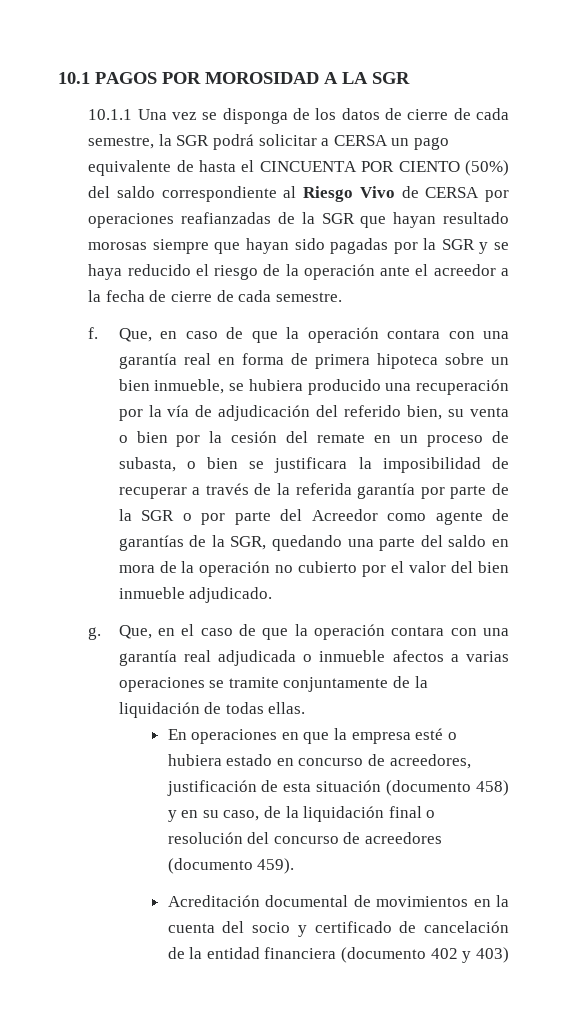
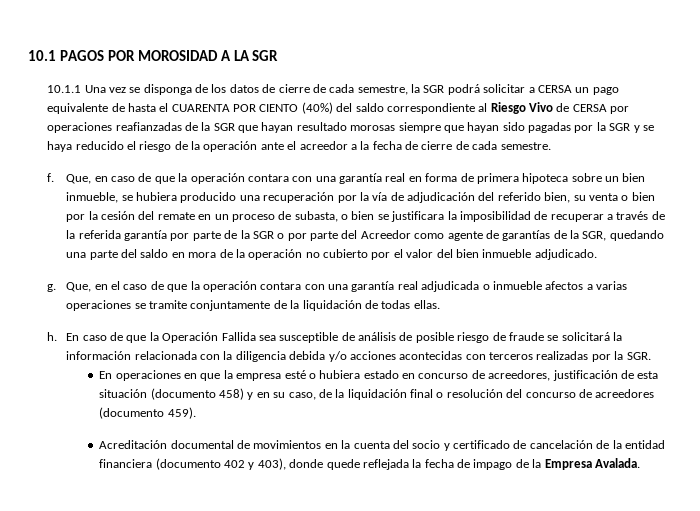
- 10.1.1 Una vez se disponga de los datos de cierre de cada semestre, la SGR podrá solicitar a CERSA un pago equivalente de hasta el CINCUENTA POR CIENTO (50%) del saldo correspondiente al Riesgo Vivo de CERSA por operaciones reafianzadas de la SGR que hayan resultado morosas siempre que hayan sido pagadas por la SGR y se haya reducido el riesgo de la operación ante el acreedor a la fecha de cierre de cada semestre.
+ 10.1.1 Una vez se disponga de los datos de cierre de cada semestre, la SGR podrá solicitar a CERSA un pago equivalente de hasta el CUARENTA POR CIENTO (40%) del saldo correspondiente al Riesgo Vivo de CERSA por operaciones reafianzadas de la SGR que hayan resultado morosas siempre que hayan sido pagadas por la SGR y se haya reducido el riesgo de la operación ante el acreedor a la fecha de cierre de cada semestre.
+ h. En caso de que la Operación Fallida sea susceptible de análisis de posible riesgo de fraude se solicitará la información relacionada con la diligencia debida y/o acciones acontecidas con terceros realizadas por la SGR.
- Acreditación documental de movimientos en la cuenta del socio y certificado de cancelación de la entidad financiera (documento 402 y 403)
+ Acreditación documental de movimientos en la cuenta del socio y certificado de cancelación de la entidad financiera (documento 402 y 403), donde quede reflejada la fecha de impago de la Empresa Avalada.

